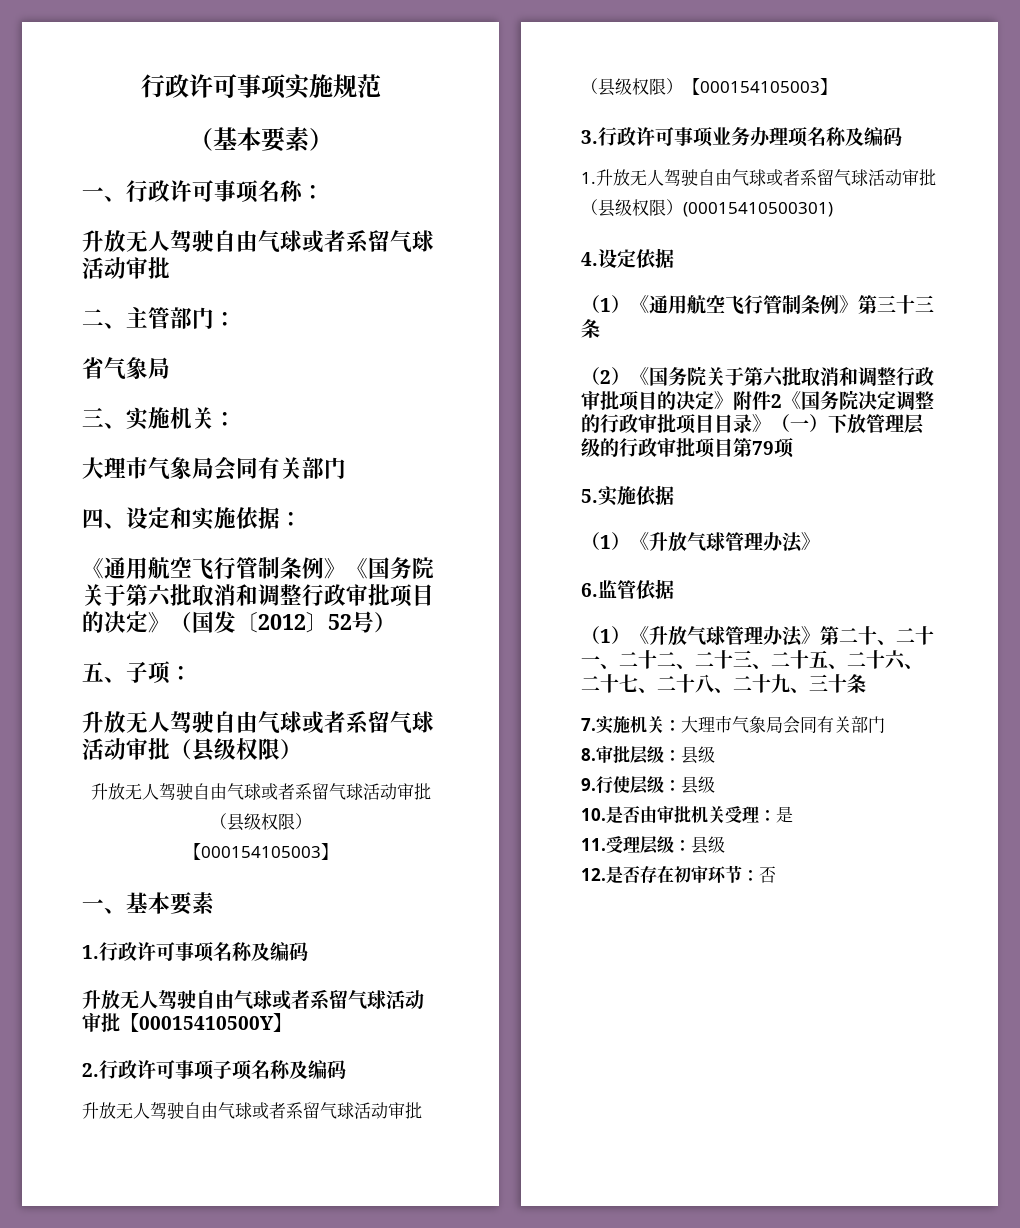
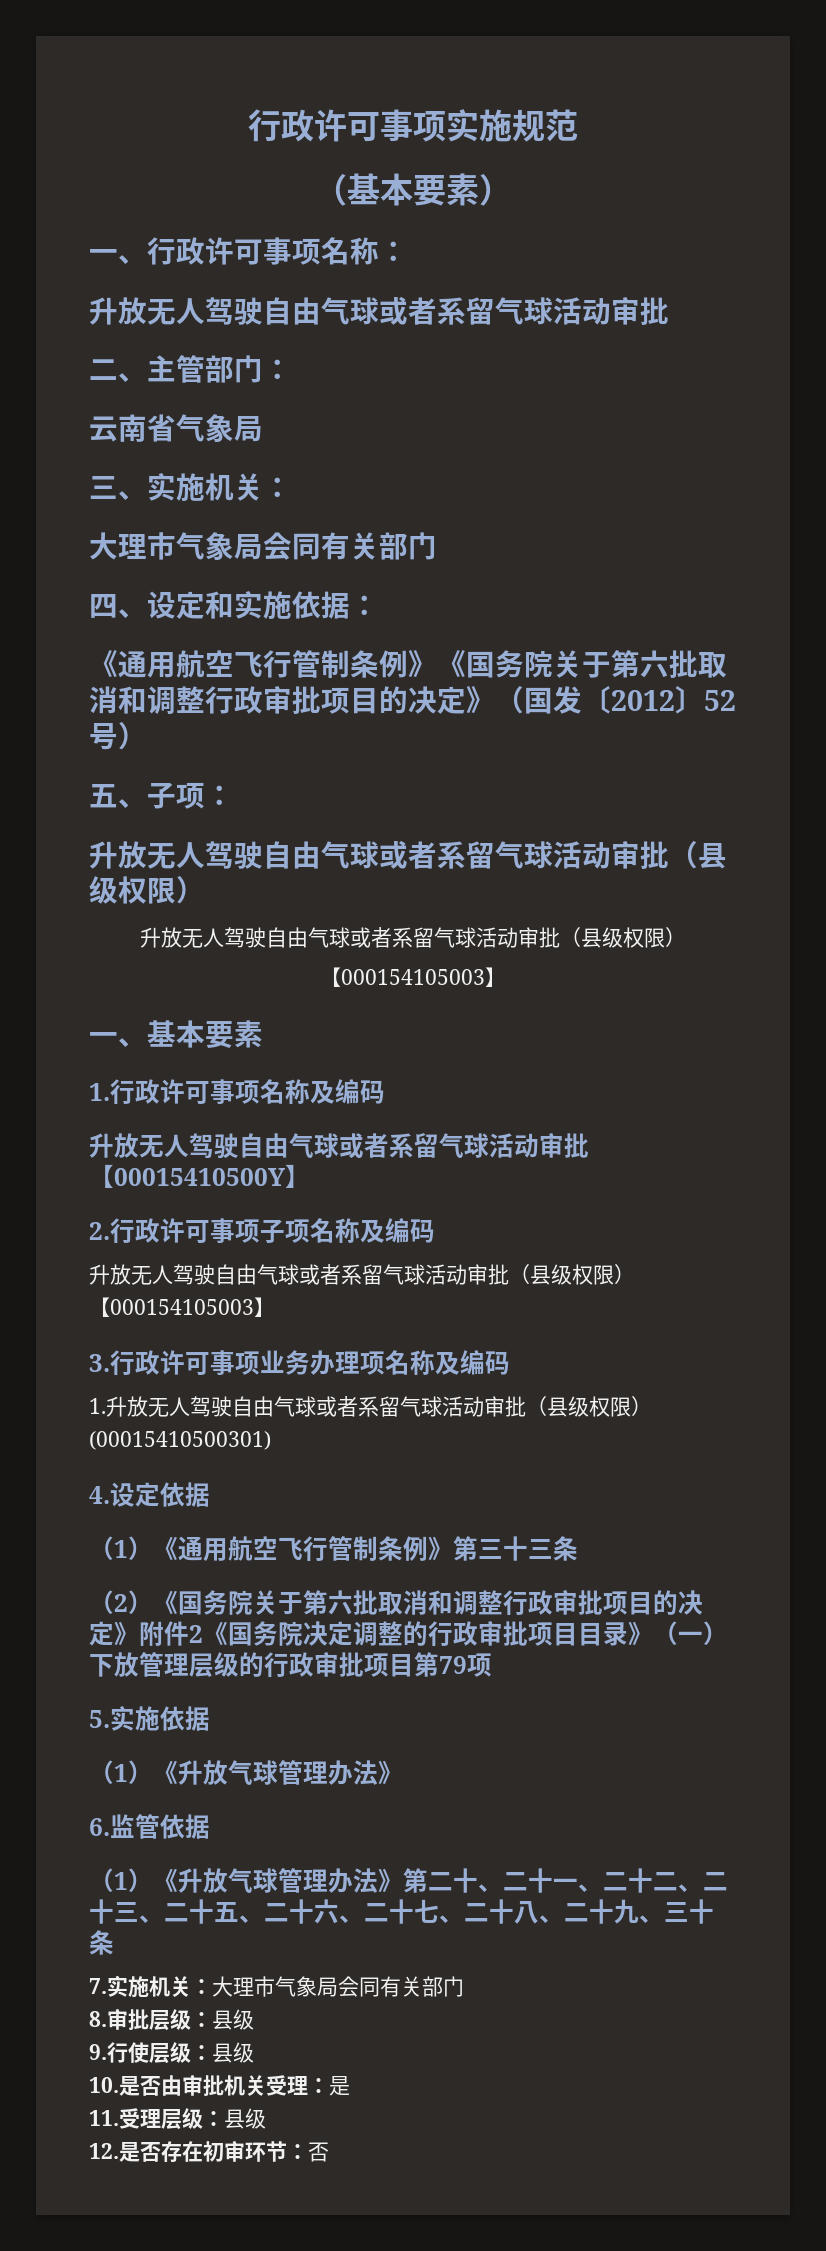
- 省气象局
+ 云南省气象局

